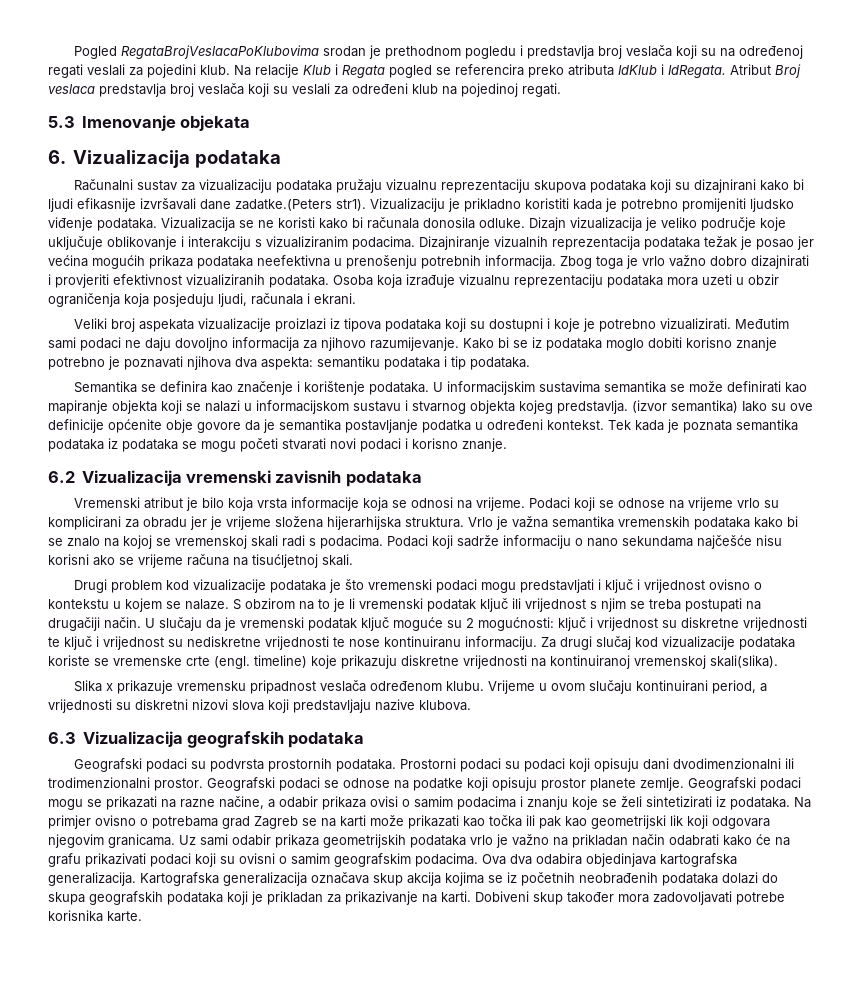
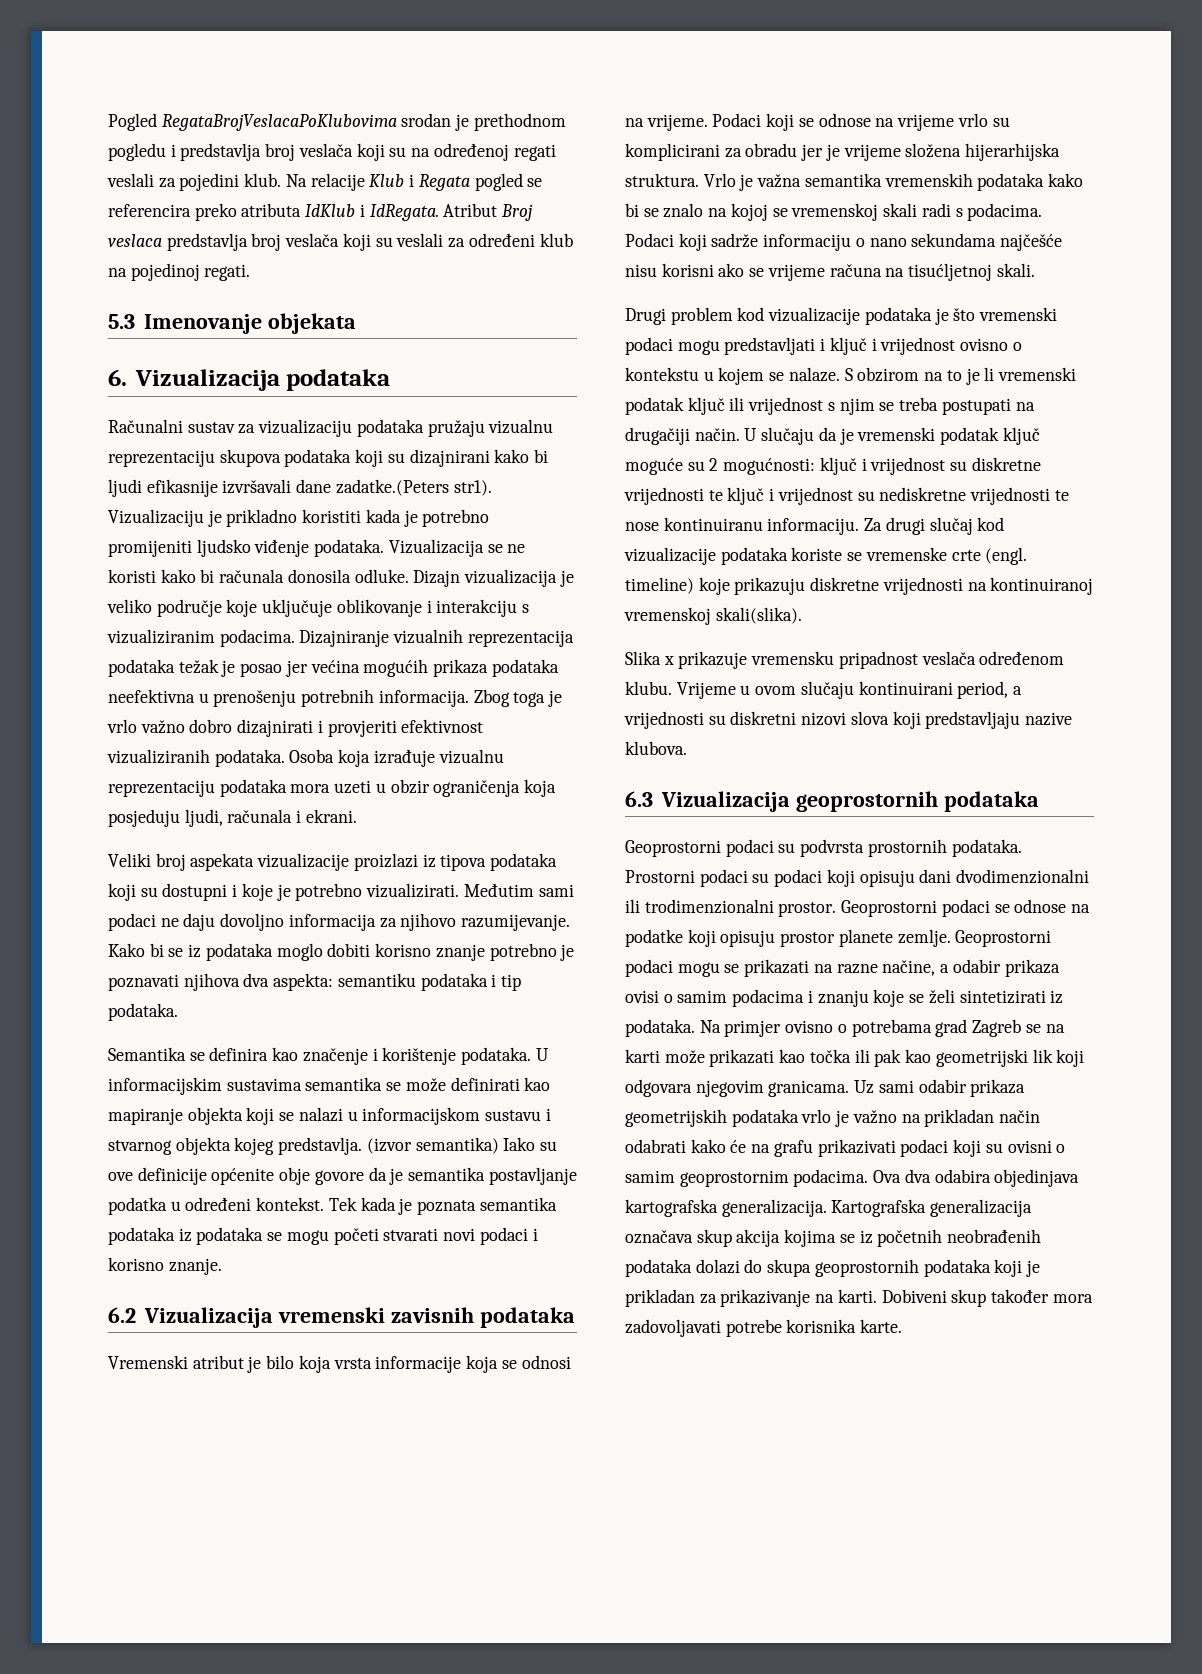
- 6.3 Vizualizacija geografskih podataka
- Geografski podaci su podvrsta prostornih podataka.
+ 6.3 Vizualizacija geoprostornih podataka
+ Geoprostorni podaci su podvrsta prostornih podataka.
- Geografski podaci se odnose na podatke koji opisuju prostor planete zemlje.
+ Geoprostorni podaci se odnose na podatke koji opisuju prostor planete zemlje.
- Geografski podaci mogu se prikazati na razne načine, a odabir prikaza ovisi o samim podacima i znanju koje se želi sintetizirati iz podataka.
+ Geoprostorni podaci mogu se prikazati na razne načine, a odabir prikaza ovisi o samim podacima i znanju koje se želi sintetizirati iz podataka.
- Uz sami odabir prikaza geometrijskih podataka vrlo je važno na prikladan način odabrati kako će na grafu prikazivati podaci koji su ovisni o samim geografskim podacima.
+ Uz sami odabir prikaza geometrijskih podataka vrlo je važno na prikladan način odabrati kako će na grafu prikazivati podaci koji su ovisni o samim geoprostornim podacima.
- Kartografska generalizacija označava skup akcija kojima se iz početnih neobrađenih podataka dolazi do skupa geografskih podataka koji je prikladan za prikazivanje na karti.
+ Kartografska generalizacija označava skup akcija kojima se iz početnih neobrađenih podataka dolazi do skupa geoprostornih podataka koji je prikladan za prikazivanje na karti.

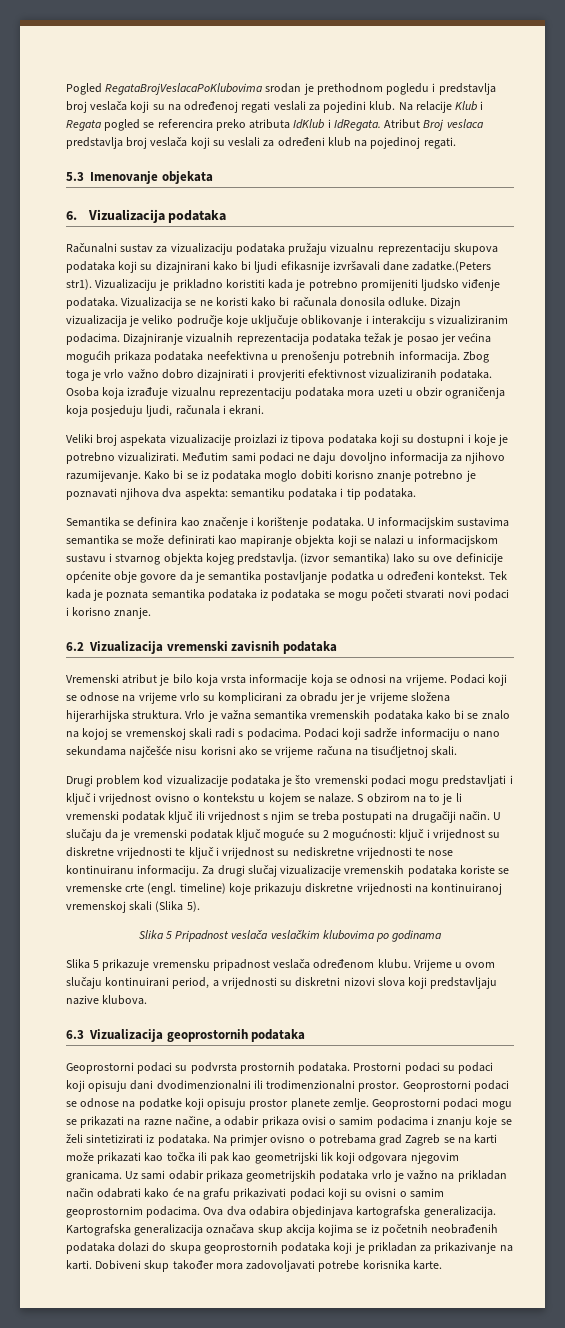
- Za drugi slučaj kod vizualizacije podataka koriste se vremenske crte (engl. timeline) koje prikazuju diskretne vrijednosti na kontinuiranoj vremenskoj skali(slika).
- Slika x prikazuje vremensku pripadnost veslača određenom klubu.
+ Za drugi slučaj vizualizacije vremenskih podataka koriste se vremenske crte (engl. timeline) koje prikazuju diskretne vrijednosti na kontinuiranoj vremenskoj skali (Slika 5).
+ Slika 5 Pripadnost veslača veslačkim klubovima po godinama
+ Slika 5 prikazuje vremensku pripadnost veslača određenom klubu.

